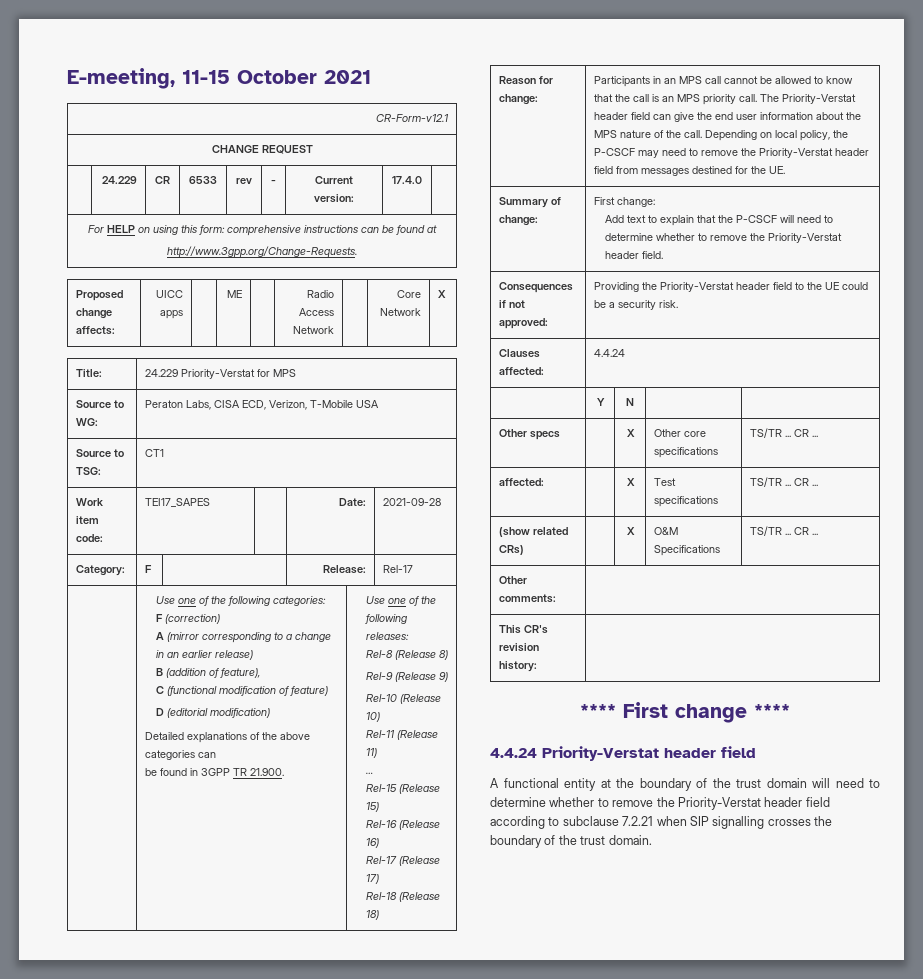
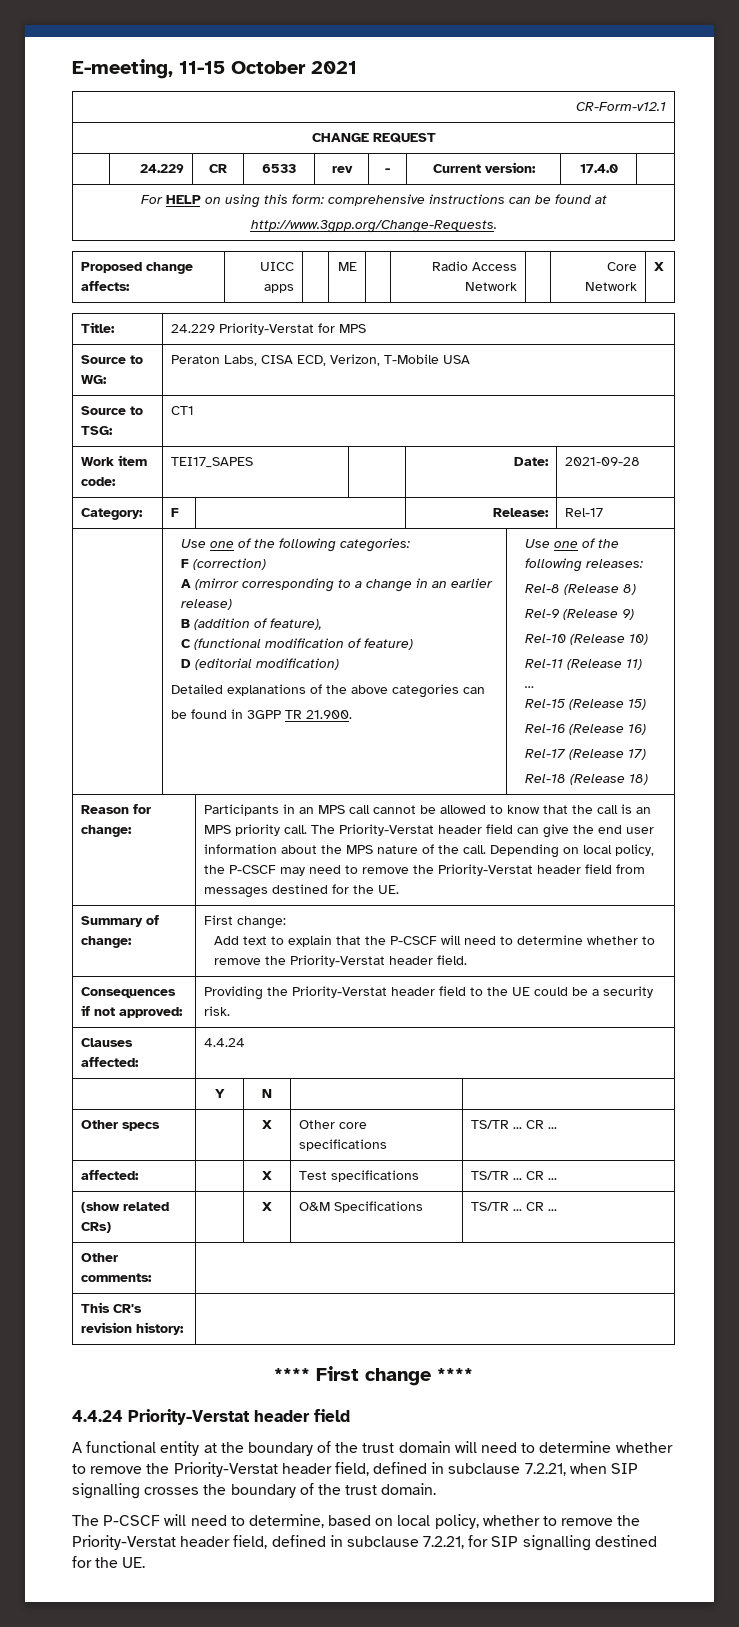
- A functional entity at the boundary of the trust domain will need to determine whether to remove the Priority-Verstat header field according to subclause 7.2.21 when SIP signalling crosses the boundary of the trust domain.
+ A functional entity at the boundary of the trust domain will need to determine whether to remove the Priority-Verstat header field, defined in subclause 7.2.21, when SIP signalling crosses the boundary of the trust domain.
+ The P-CSCF will need to determine, based on local policy, whether to remove the Priority-Verstat header field, defined in subclause 7.2.21, for SIP signalling destined for the UE.

